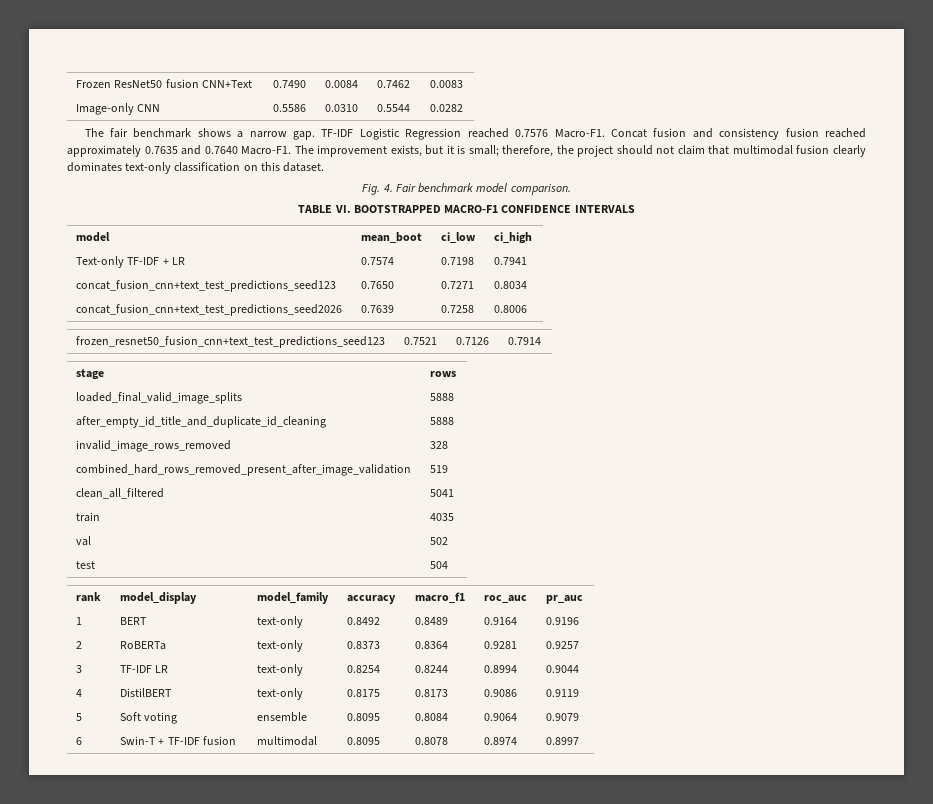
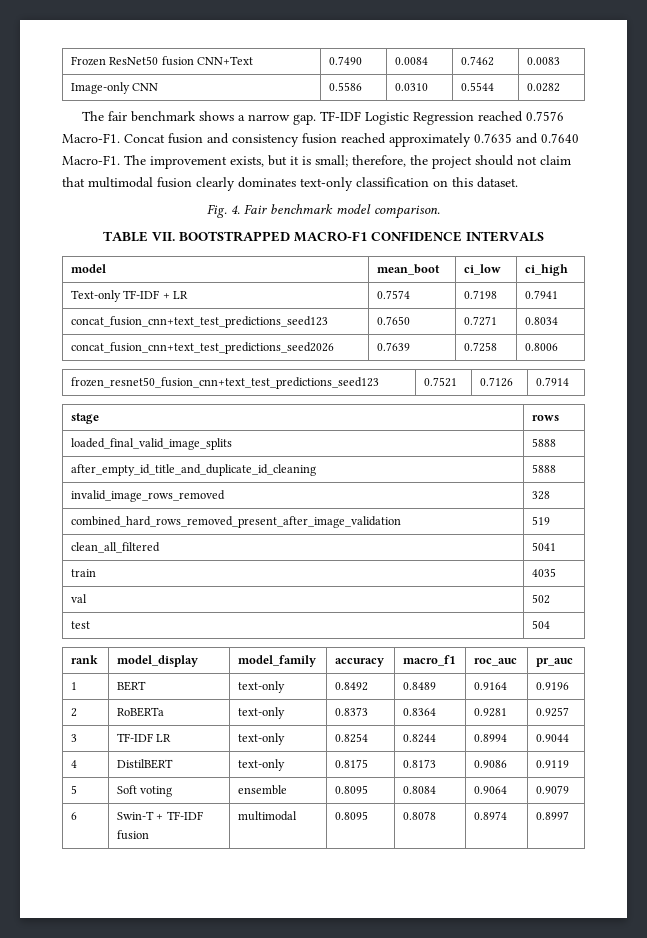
- TABLE VI. BOOTSTRAPPED MACRO-F1 CONFIDENCE INTERVALS
+ TABLE VII. BOOTSTRAPPED MACRO-F1 CONFIDENCE INTERVALS

